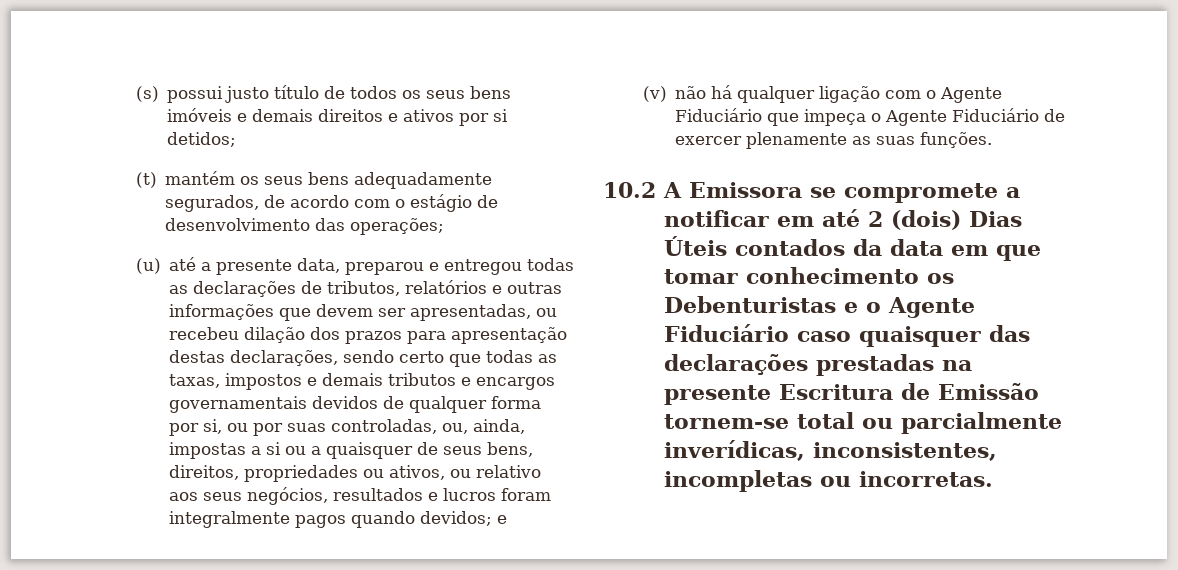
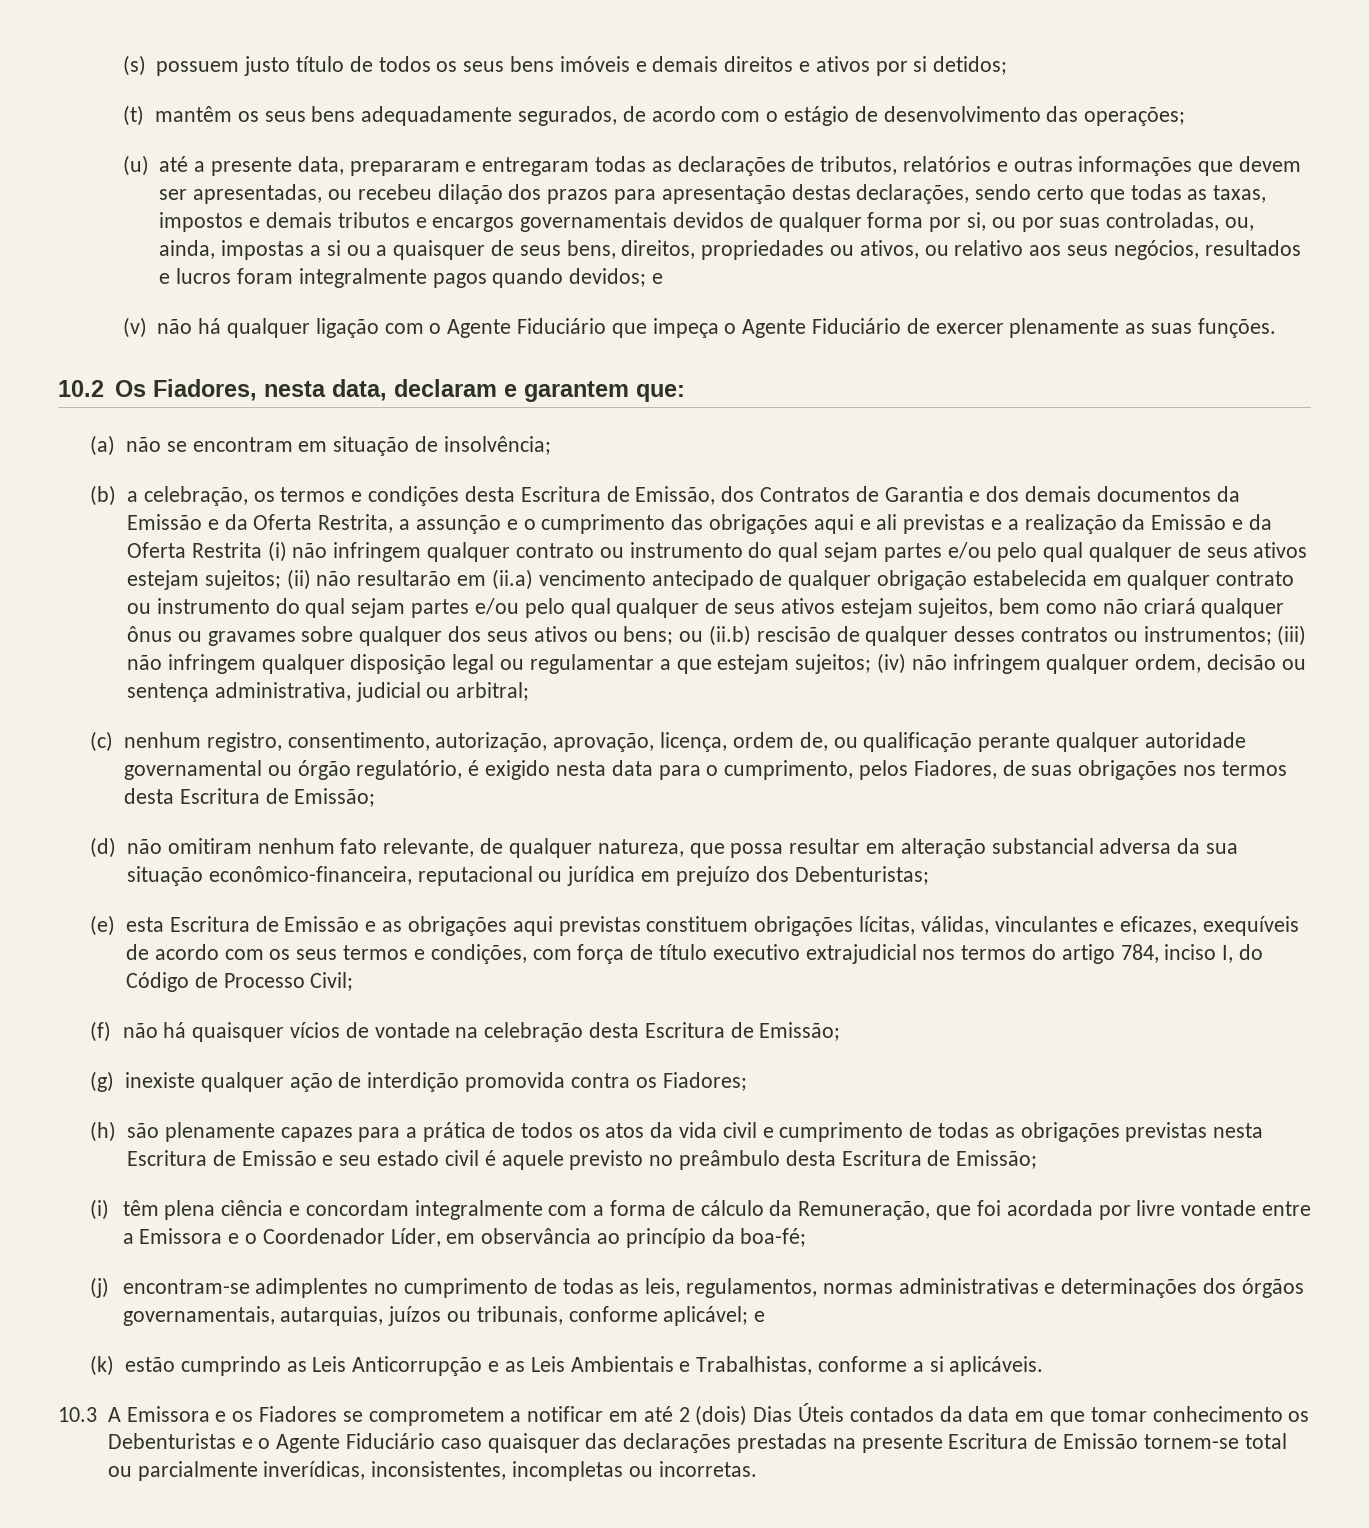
- (s) possui justo título de todos os seus bens imóveis e demais direitos e ativos por si detidos;
+ (s) possuem justo título de todos os seus bens imóveis e demais direitos e ativos por si detidos;
- (t) mantém os seus bens adequadamente segurados, de acordo com o estágio de desenvolvimento das operações;
+ (t) mantêm os seus bens adequadamente segurados, de acordo com o estágio de desenvolvimento das operações;
- (u) até a presente data, preparou e entregou todas as declarações de tributos, relatórios e outras informações que devem ser apresentadas, ou recebeu dilação dos prazos para apresentação destas declarações, sendo certo que todas as taxas, impostos e demais tributos e encargos governamentais devidos de qualquer forma por si, ou por suas controladas, ou, ainda, impostas a si ou a quaisquer de seus bens, direitos, propriedades ou ativos, ou relativo aos seus negócios, resultados e lucros foram integralmente pagos quando devidos;
+ (u) até a presente data, prepararam e entregaram todas as declarações de tributos, relatórios e outras informações que devem ser apresentadas, ou recebeu dilação dos prazos para apresentação destas declarações, sendo certo que todas as taxas, impostos e demais tributos e encargos governamentais devidos de qualquer forma por si, ou por suas controladas, ou, ainda, impostas a si ou a quaisquer de seus bens, direitos, propriedades ou ativos, ou relativo aos seus negócios, resultados e lucros foram integralmente pagos quando devidos;
- 10.2 A Emissora se compromete a notificar em até 2 (dois) Dias Úteis contados da data em que tomar conhecimento os Debenturistas e o Agente Fiduciário caso quaisquer das declarações prestadas na presente Escritura de Emissão tornem-se total ou parcialmente inverídicas, inconsistentes, incompletas ou incorretas.
+ 10.2 Os Fiadores, nesta data, declaram e garantem que:
+ (a) não se encontram em situação de insolvência;
+ (b) a celebração, os termos e condições desta Escritura de Emissão, dos Contratos de Garantia e dos demais documentos da Emissão e da Oferta Restrita, a assunção e o cumprimento das obrigações aqui e ali previstas e a realização da Emissão e da Oferta Restrita (i) não infringem qualquer contrato ou instrumento do qual sejam partes e/ou pelo qual qualquer de seus ativos estejam sujeitos; (ii) não resultarão em (ii.a) vencimento antecipado de qualquer obrigação estabelecida em qualquer contrato ou instrumento do qual sejam partes e/ou pelo qual qualquer de seus ativos estejam sujeitos, bem como não criará qualquer ônus ou gravames sobre qualquer dos seus ativos ou bens; ou (ii.b) rescisão de qualquer desses contratos ou instrumentos; (iii) não infringem qualquer disposição legal ou regulamentar a que estejam sujeitos; (iv) não infringem qualquer ordem, decisão ou sentença administrativa, judicial ou arbitral;
+ (c) nenhum registro, consentimento, autorização, aprovação, licença, ordem de, ou qualificação perante qualquer autoridade governamental ou órgão regulatório, é exigido nesta data para o cumprimento, pelos Fiadores, de suas obrigações nos termos desta Escritura de Emissão;
+ (d) não omitiram nenhum fato relevante, de qualquer natureza, que possa resultar em alteração substancial adversa da sua situação econômico-financeira, reputacional ou jurídica em prejuízo dos Debenturistas;
+ (e) esta Escritura de Emissão e as obrigações aqui previstas constituem obrigações lícitas, válidas, vinculantes e eficazes, exequíveis de acordo com os seus termos e condições, com força de título executivo extrajudicial nos termos do artigo 784, inciso I, do Código de Processo Civil;
+ (f) não há quaisquer vícios de vontade na celebração desta Escritura de Emissão;
+ (g) inexiste qualquer ação de interdição promovida contra os Fiadores;
+ (h) são plenamente capazes para a prática de todos os atos da vida civil e cumprimento de todas as obrigações previstas nesta Escritura de Emissão e seu estado civil é aquele previsto no preâmbulo desta Escritura de Emissão;
+ (i) têm plena ciência e concordam integralmente com a forma de cálculo da Remuneração, que foi acordada por livre vontade entre a Emissora e o Coordenador Líder, em observância ao princípio da boa-fé;
+ (j) encontram-se adimplentes no cumprimento de todas as leis, regulamentos, normas administrativas e determinações dos órgãos governamentais, autarquias, juízos ou tribunais, conforme aplicável; e
+ (k) estão cumprindo as Leis Anticorrupção e as Leis Ambientais e Trabalhistas, conforme a si aplicáveis.
+ 10.3 A Emissora e os Fiadores se comprometem a notificar em até 2 (dois) Dias Úteis contados da data em que tomar conhecimento os Debenturistas e o Agente Fiduciário caso quaisquer das declarações prestadas na presente Escritura de Emissão tornem-se total ou parcialmente inverídicas, inconsistentes, incompletas ou incorretas.

